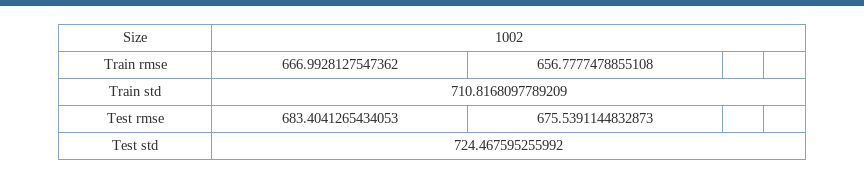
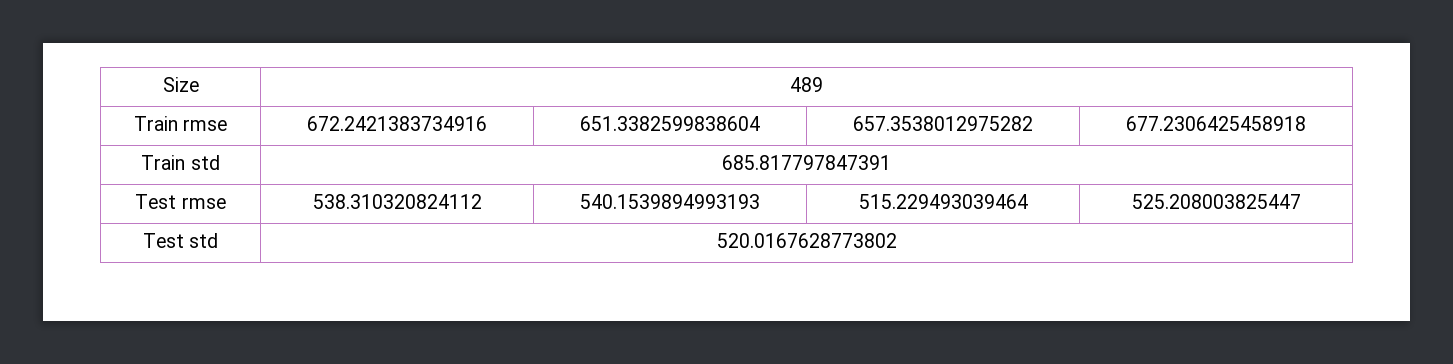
- Size | 1002
+ Size | 489
- Train rmse | 666.9928127547362 | 656.7777478855108 | |
+ Train rmse | 672.2421383734916 | 651.3382599838604 | 657.3538012975282 | 677.2306425458918
- Train std | 710.8168097789209
+ Train std | 685.817797847391
- Test rmse | 683.4041265434053 | 675.5391144832873 | |
+ Test rmse | 538.310320824112 | 540.1539894993193 | 515.229493039464 | 525.208003825447
- Test std | 724.467595255992
+ Test std | 520.0167628773802

